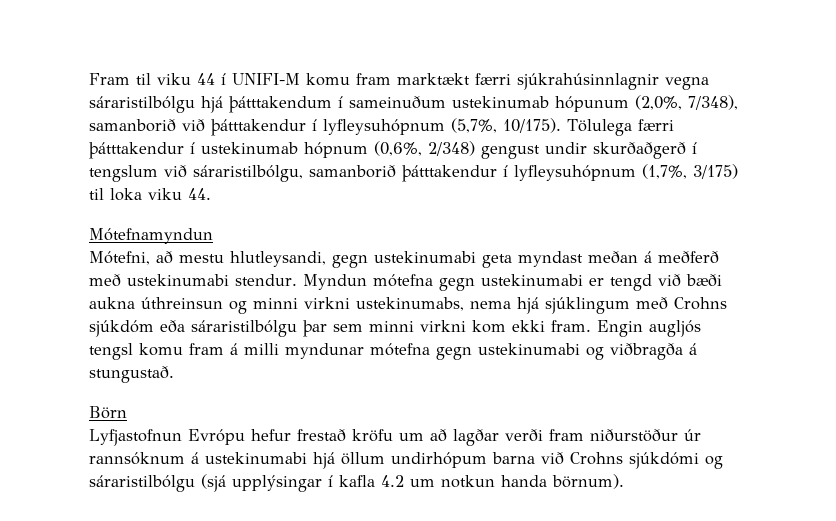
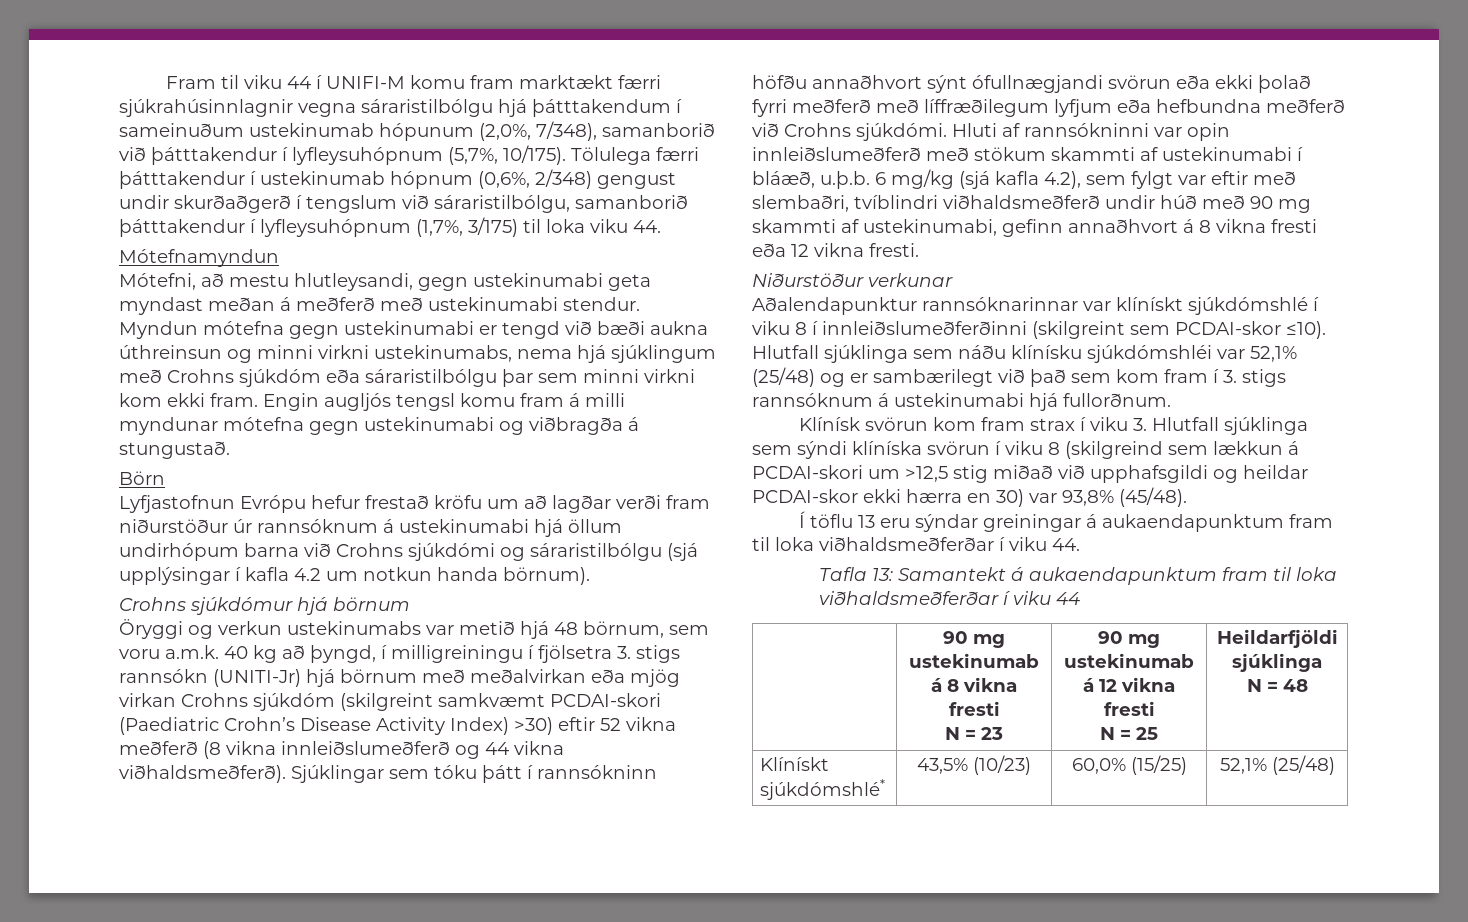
+ Crohns sjúkdómur hjá börnum
+ Öryggi og verkun ustekinumabs var metið hjá 48 börnum, sem voru a.m.k. 40 kg að þyngd, í milligreiningu í fjölsetra 3. stigs rannsókn (UNITI-Jr) hjá börnum með meðalvirkan eða mjög virkan Crohns sjúkdóm (skilgreint samkvæmt PCDAI-skori (Paediatric Crohn’s Disease Activity Index) >30) eftir 52 vikna meðferð (8 vikna innleiðslumeðferð og 44 vikna viðhaldsmeðferð). Sjúklingar sem tóku þátt í rannsókninn höfðu annaðhvort sýnt ófullnægjandi svörun eða ekki þolað fyrri meðferð með líffræðilegum lyfjum eða hefbundna meðferð við Crohns sjúkdómi. Hluti af rannsókninni var opin innleiðslumeðferð með stökum skammti af ustekinumabi í bláæð, u.þ.b. 6 mg/kg (sjá kafla 4.2), sem fylgt var eftir með slembaðri, tvíblindri viðhaldsmeðferð undir húð með 90 mg skammti af ustekinumabi, gefinn annaðhvort á 8 vikna fresti eða 12 vikna fresti.
+ Niðurstöður verkunar
+ Aðalendapunktur rannsóknarinnar var klínískt sjúkdómshlé í viku 8 í innleiðslumeðferðinni (skilgreint sem PCDAI-skor ≤10). Hlutfall sjúklinga sem náðu klínísku sjúkdómshléi var 52,1% (25/48) og er sambærilegt við það sem kom fram í 3. stigs rannsóknum á ustekinumabi hjá fullorðnum.
+ Klínísk svörun kom fram strax í viku 3. Hlutfall sjúklinga sem sýndi klíníska svörun í viku 8 (skilgreind sem lækkun á PCDAI-skori um >12,5 stig miðað við upphafsgildi og heildar PCDAI-skor ekki hærra en 30) var 93,8% (45/48).
+ Í töflu 13 eru sýndar greiningar á aukaendapunktum fram til loka viðhaldsmeðferðar í viku 44.
+ Tafla 13: Samantekt á aukaendapunktum fram til loka viðhaldsmeðferðar í viku 44
+ | 90 mg ustekinumab á 8 vikna fresti
+ N = 23 | 90 mg ustekinumab á 12 vikna fresti
+ N = 25 | Heildarfjöldi sjúklinga
+ N = 48
+ Klínískt sjúkdómshlé* | 43,5% (10/23) | 60,0% (15/25) | 52,1% (25/48)

